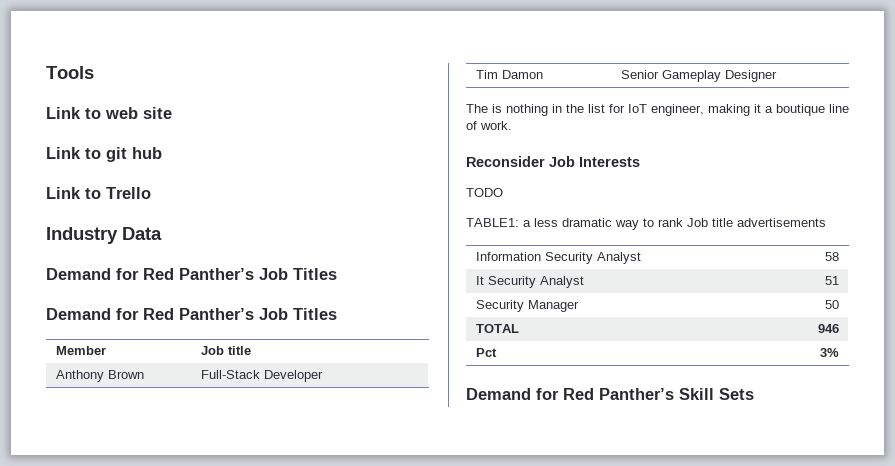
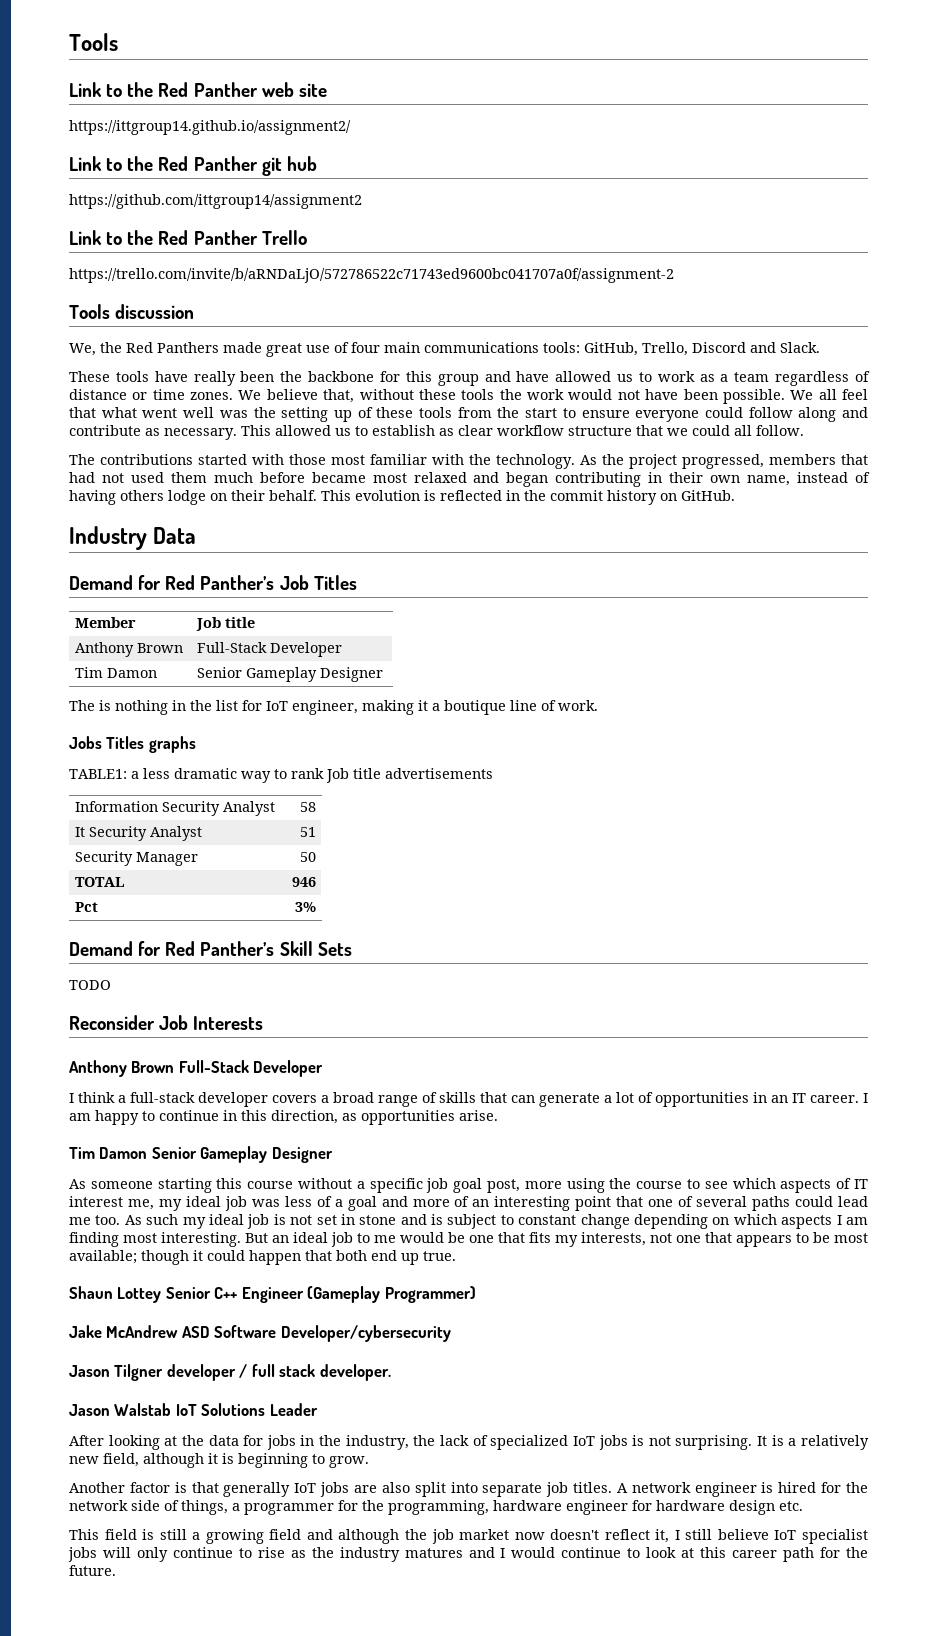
- Link to web site
+ Link to the Red Panther web site
- Link to git hub
+ https://ittgroup14.github.io/assignment2/
+ Link to the Red Panther git hub
- Link to Trello
+ https://github.com/ittgroup14/assignment2
+ Link to the Red Panther Trello
+ https://trello.com/invite/b/aRNDaLjO/572786522c71743ed9600bc041707a0f/assignment-2
+ Tools discussion
+ We, the Red Panthers made great use of four main communications tools: GitHub, Trello, Discord and Slack.
+ These tools have really been the backbone for this group and have allowed us to work as a team regardless of distance or time zones. We believe that, without these tools the work would not have been possible. We all feel that what went well was the setting up of these tools from the start to ensure everyone could follow along and contribute as necessary. This allowed us to establish as clear workflow structure that we could all follow.
+ The contributions started with those most familiar with the technology. As the project progressed, members that had not used them much before became most relaxed and began contributing in their own name, instead of having others lodge on their behalf. This evolution is reflected in the commit history on GitHub.
  Industry Data
- Demand for Red Panther’s Job Titles
- Reconsider Job Interests
- TODO
+ Jobs Titles graphs
+ TODO
+ Reconsider Job Interests
+ Anthony Brown Full-Stack Developer
+ I think a full-stack developer covers a broad range of skills that can generate a lot of opportunities in an IT career. I am happy to continue in this direction, as opportunities arise.
+ Tim Damon Senior Gameplay Designer
+ As someone starting this course without a specific job goal post, more using the course to see which aspects of IT interest me, my ideal job was less of a goal and more of an interesting point that one of several paths could lead me too. As such my ideal job is not set in stone and is subject to constant change depending on which aspects I am finding most interesting. But an ideal job to me would be one that fits my interests, not one that appears to be most available; though it could happen that both end up true.
+ Shaun Lottey Senior C++ Engineer (Gameplay Programmer)
+ Jake McAndrew ASD Software Developer/cybersecurity
+ Jason Tilgner developer / full stack developer.
+ Jason Walstab IoT Solutions Leader
+ After looking at the data for jobs in the industry, the lack of specialized IoT jobs is not surprising. It is a relatively new field, although it is beginning to grow.
+ Another factor is that generally IoT jobs are also split into separate job titles. A network engineer is hired for the network side of things, a programmer for the programming, hardware engineer for hardware design etc.
+ This field is still a growing field and although the job market now doesn't reflect it, I still believe IoT specialist jobs will only continue to rise as the industry matures and I would continue to look at this career path for the future.

